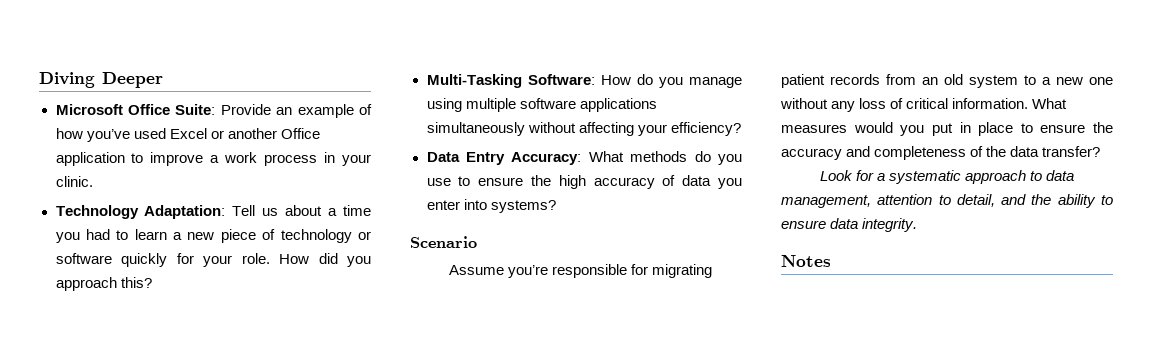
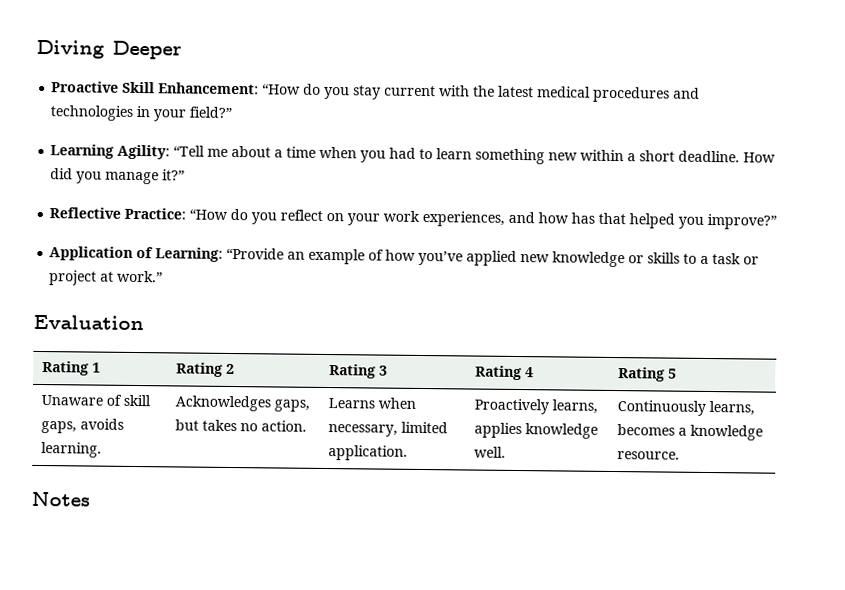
- Microsoft Office Suite: Provide an example of how you’ve used Excel or another Office application to improve a work process in your clinic.
- Technology Adaptation: Tell us about a time you had to learn a new piece of technology or software quickly for your role. How did you approach this?
- Multi-Tasking Software: How do you manage using multiple software applications simultaneously without affecting your efficiency?
- Data Entry Accuracy: What methods do you use to ensure the high accuracy of data you enter into systems?
- Scenario
- Assume you’re responsible for migrating patient records from an old system to a new one without any loss of critical information. What measures would you put in place to ensure the accuracy and completeness of the data transfer?
- Look for a systematic approach to data management, attention to detail, and the ability to ensure data integrity.
+ Proactive Skill Enhancement: “How do you stay current with the latest medical procedures and technologies in your field?”
+ Learning Agility: “Tell me about a time when you had to learn something new within a short deadline. How did you manage it?”
+ Reflective Practice: “How do you reflect on your work experiences, and how has that helped you improve?”
+ Application of Learning: “Provide an example of how you’ve applied new knowledge or skills to a task or project at work.”
+ Evaluation
+ Rating 1 | Rating 2 | Rating 3 | Rating 4 | Rating 5
+ Unaware of skill gaps, avoids learning. | Acknowledges gaps, but takes no action. | Learns when necessary, limited application. | Proactively learns, applies knowledge well. | Continuously learns, becomes a knowledge resource.

